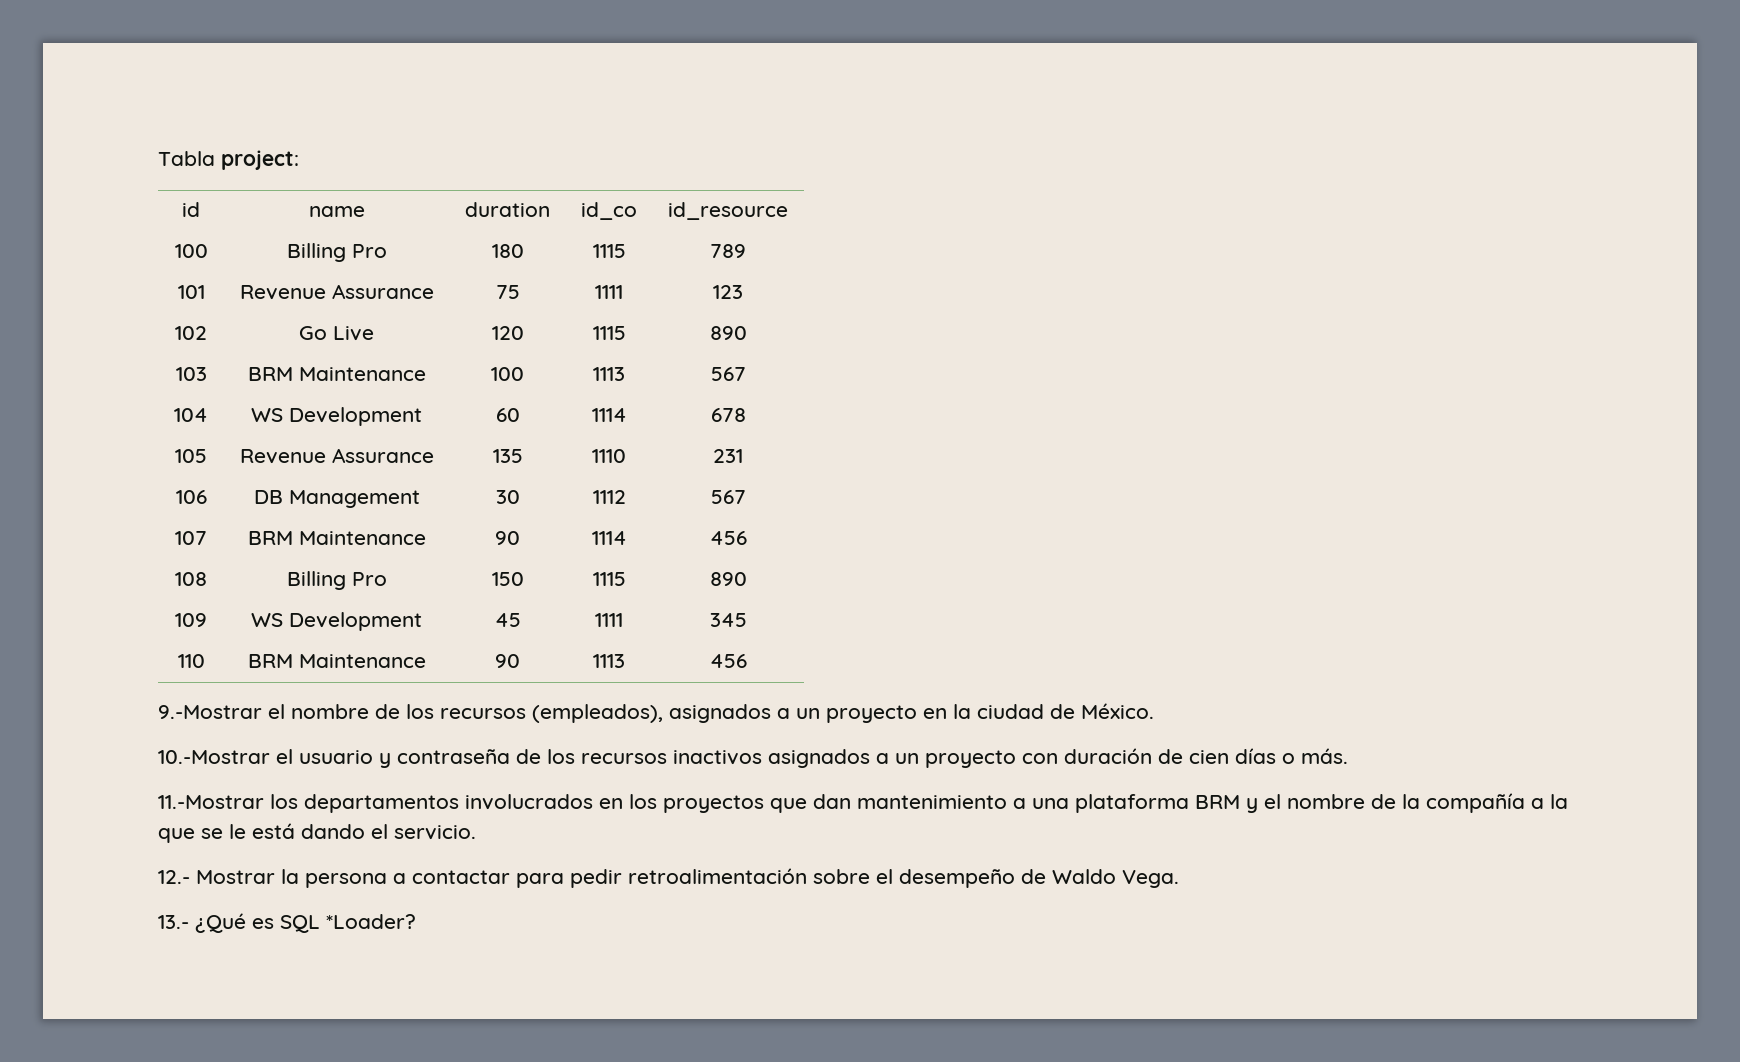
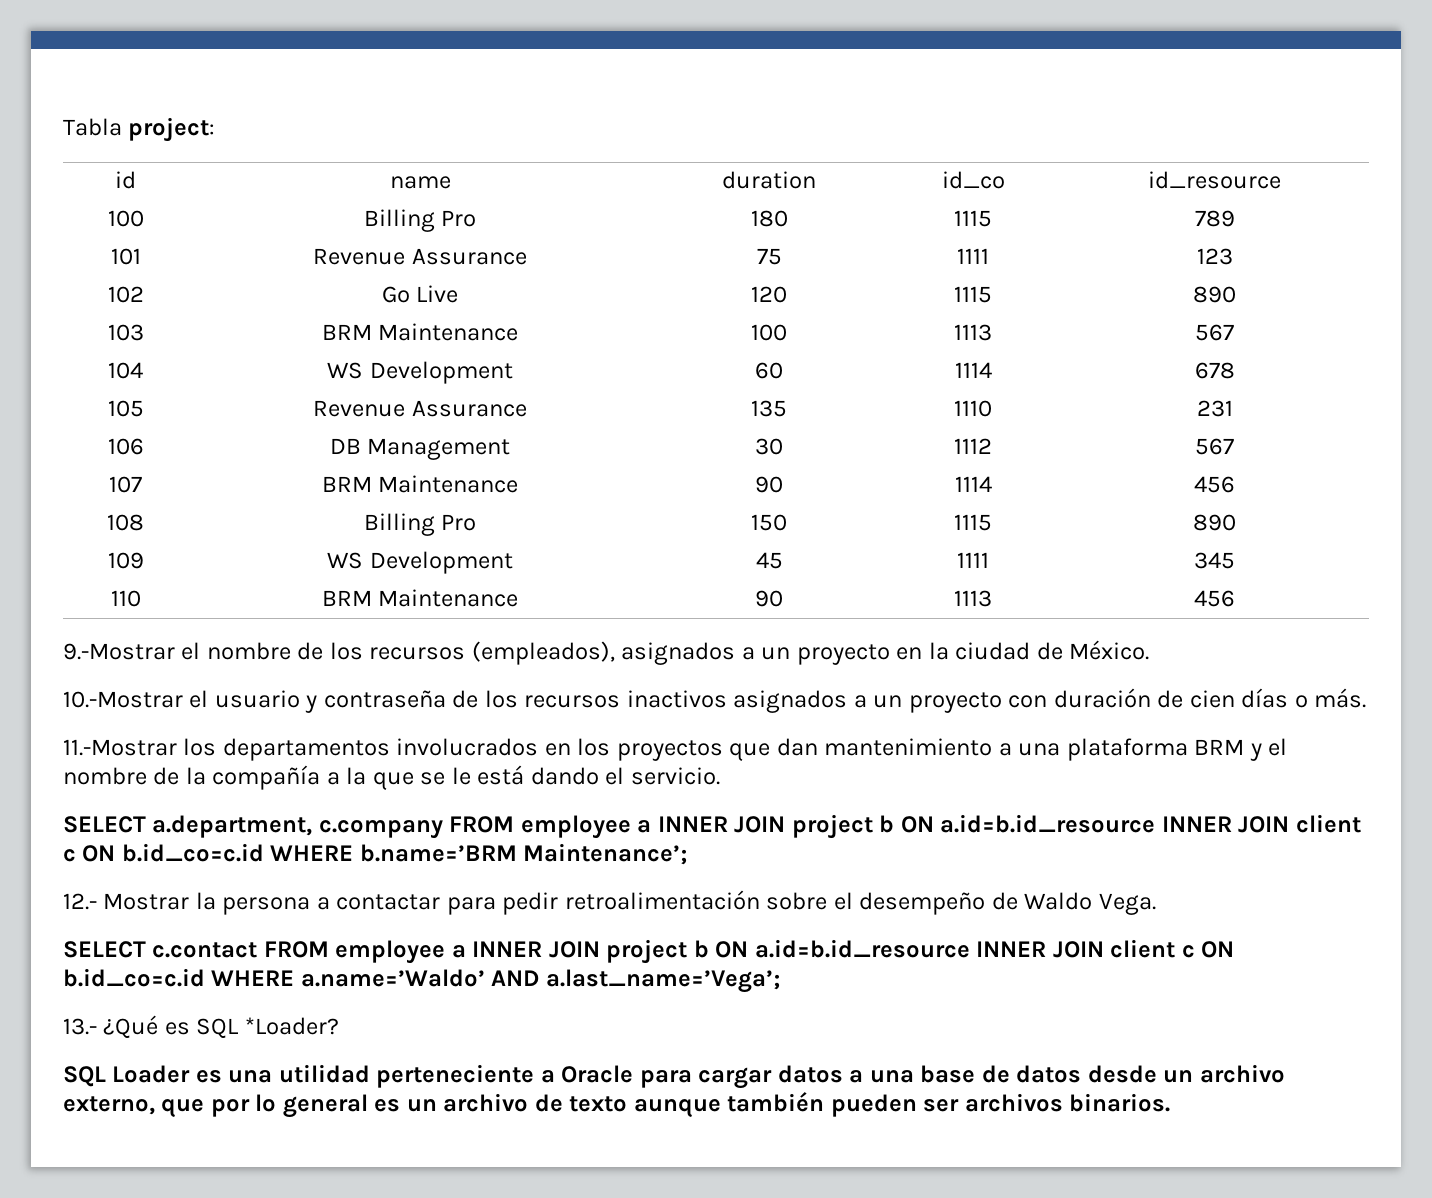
+ SELECT a.department, c.company FROM employee a INNER JOIN project b ON a.id=b.id_resource INNER JOIN client c ON b.id_co=c.id WHERE b.name=’BRM Maintenance’;
+ SELECT c.contact FROM employee a INNER JOIN project b ON a.id=b.id_resource INNER JOIN client c ON b.id_co=c.id WHERE a.name=’Waldo’ AND a.last_name=’Vega’;
+ SQL Loader es una utilidad perteneciente a Oracle para cargar datos a una base de datos desde un archivo externo, que por lo general es un archivo de texto aunque también pueden ser archivos binarios.

